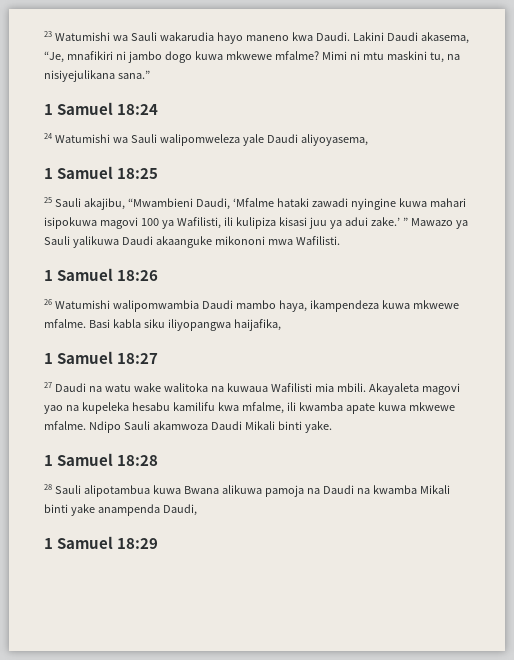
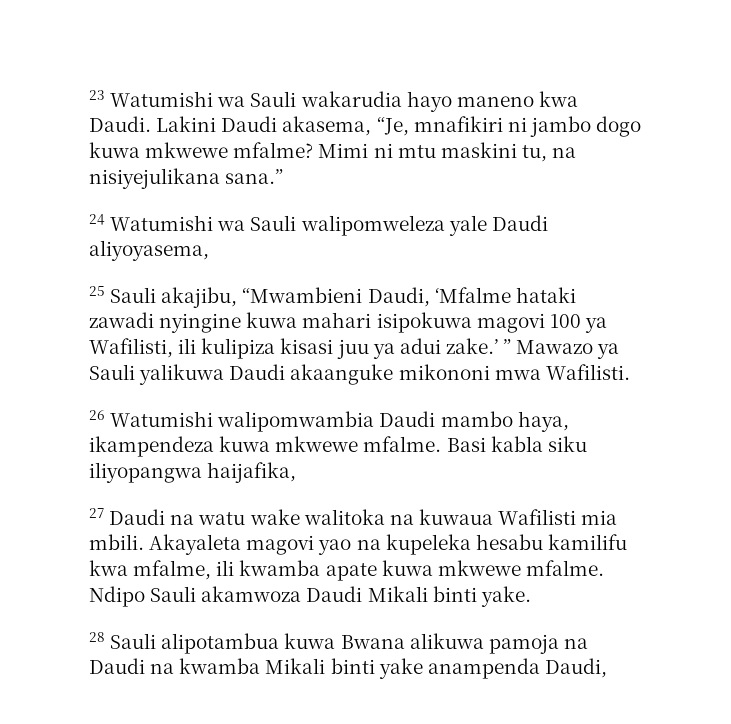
- 1 Samuel 18:24
- 1 Samuel 18:25
- 1 Samuel 18:26
- 1 Samuel 18:27
- 1 Samuel 18:28
- 1 Samuel 18:29

